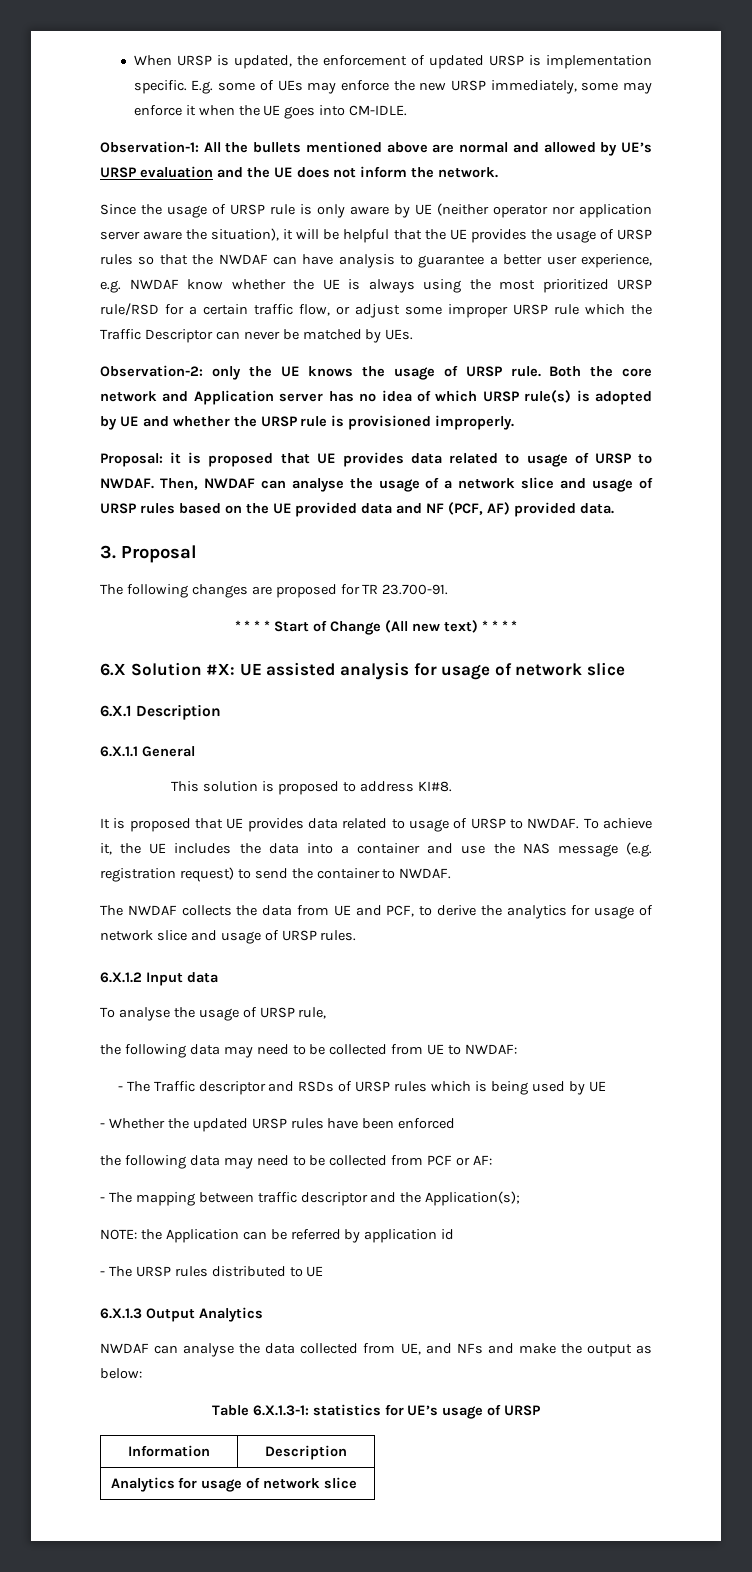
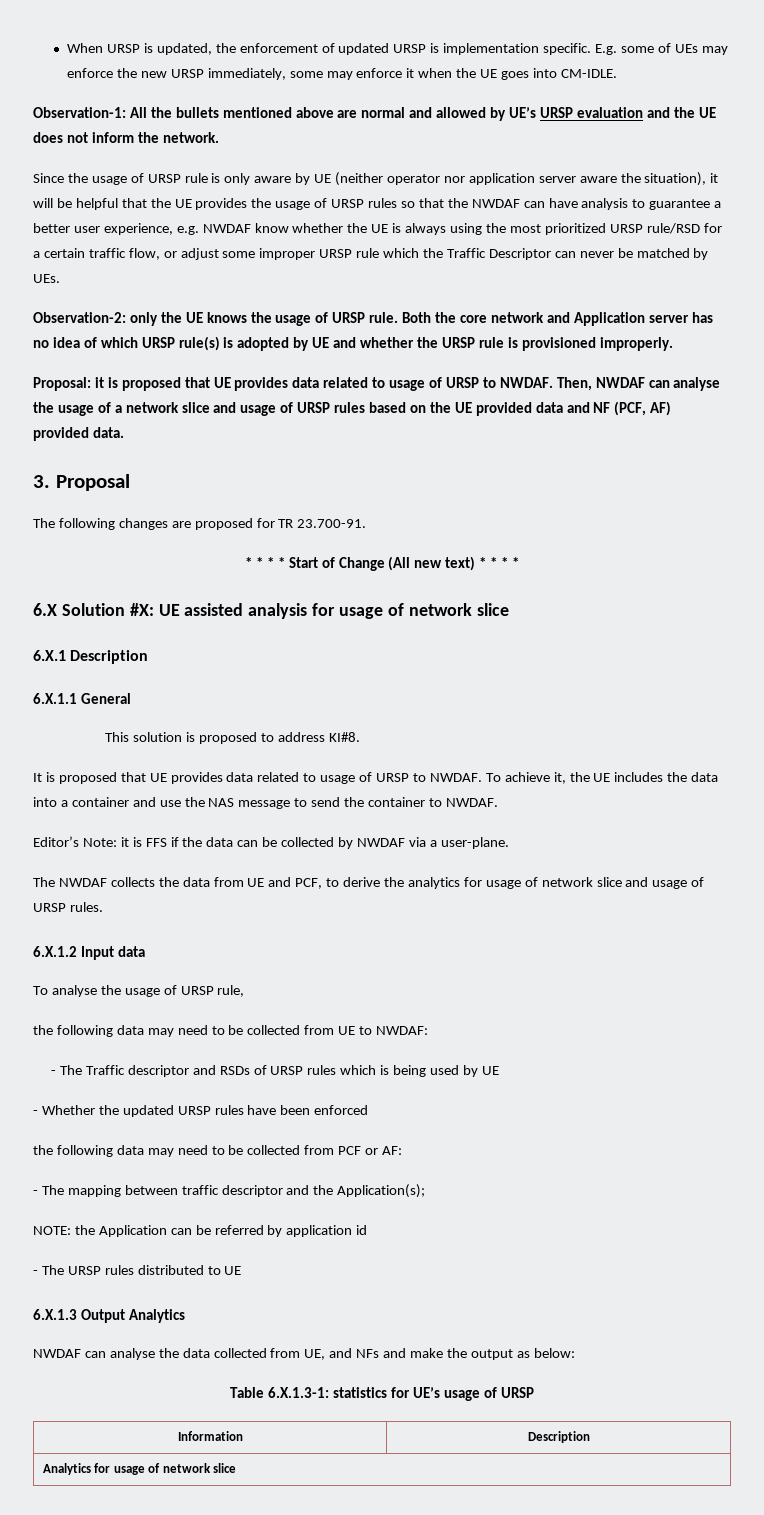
- To achieve it, the UE includes the data into a container and use the NAS message (e.g. registration request) to send the container to NWDAF.
+ To achieve it, the UE includes the data into a container and use the NAS message to send the container to NWDAF.
+ Editor’s Note: it is FFS if the data can be collected by NWDAF via a user-plane.

